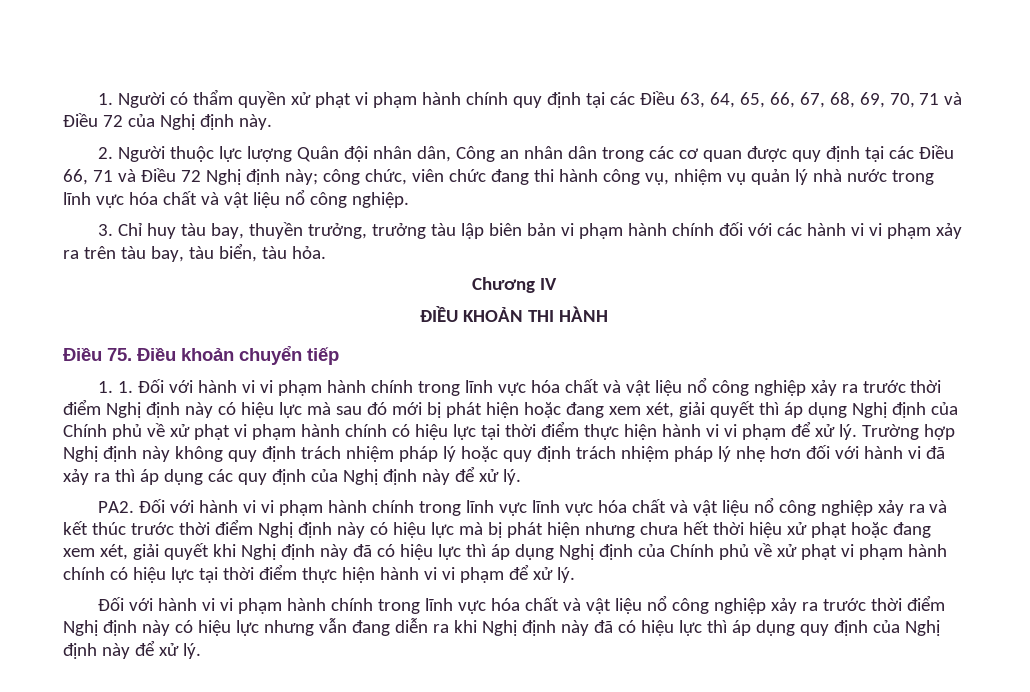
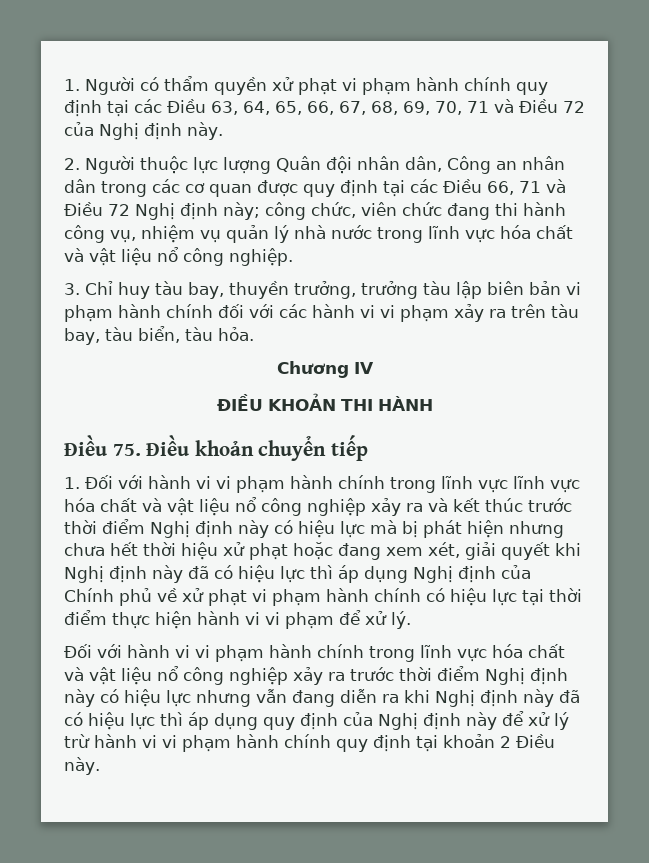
- 1. 1. Đối với hành vi vi phạm hành chính trong lĩnh vực hóa chất và vật liệu nổ công nghiệp xảy ra trước thời điểm Nghị định này có hiệu lực mà sau đó mới bị phát hiện hoặc đang xem xét, giải quyết thì áp dụng Nghị định của Chính phủ về xử phạt vi phạm hành chính có hiệu lực tại thời điểm thực hiện hành vi vi phạm để xử lý. Trường hợp Nghị định này không quy định trách nhiệm pháp lý hoặc quy định trách nhiệm pháp lý nhẹ hơn đối với hành vi đã xảy ra thì áp dụng các quy định của Nghị định này để xử lý.
- PA2. Đối với hành vi vi phạm hành chính trong lĩnh vực lĩnh vực hóa chất và vật liệu nổ công nghiệp xảy ra và kết thúc trước thời điểm Nghị định này có hiệu lực mà bị phát hiện nhưng chưa hết thời hiệu xử phạt hoặc đang xem xét, giải quyết khi Nghị định này đã có hiệu lực thì áp dụng Nghị định của Chính phủ về xử phạt vi phạm hành chính có hiệu lực tại thời điểm thực hiện hành vi vi phạm để xử lý.
+ 1. Đối với hành vi vi phạm hành chính trong lĩnh vực lĩnh vực hóa chất và vật liệu nổ công nghiệp xảy ra và kết thúc trước thời điểm Nghị định này có hiệu lực mà bị phát hiện nhưng chưa hết thời hiệu xử phạt hoặc đang xem xét, giải quyết khi Nghị định này đã có hiệu lực thì áp dụng Nghị định của Chính phủ về xử phạt vi phạm hành chính có hiệu lực tại thời điểm thực hiện hành vi vi phạm để xử lý.
- Đối với hành vi vi phạm hành chính trong lĩnh vực hóa chất và vật liệu nổ công nghiệp xảy ra trước thời điểm Nghị định này có hiệu lực nhưng vẫn đang diễn ra khi Nghị định này đã có hiệu lực thì áp dụng quy định của Nghị định này để xử lý.
+ Đối với hành vi vi phạm hành chính trong lĩnh vực hóa chất và vật liệu nổ công nghiệp xảy ra trước thời điểm Nghị định này có hiệu lực nhưng vẫn đang diễn ra khi Nghị định này đã có hiệu lực thì áp dụng quy định của Nghị định này để xử lý trừ hành vi vi phạm hành chính quy định tại khoản 2 Điều này.

